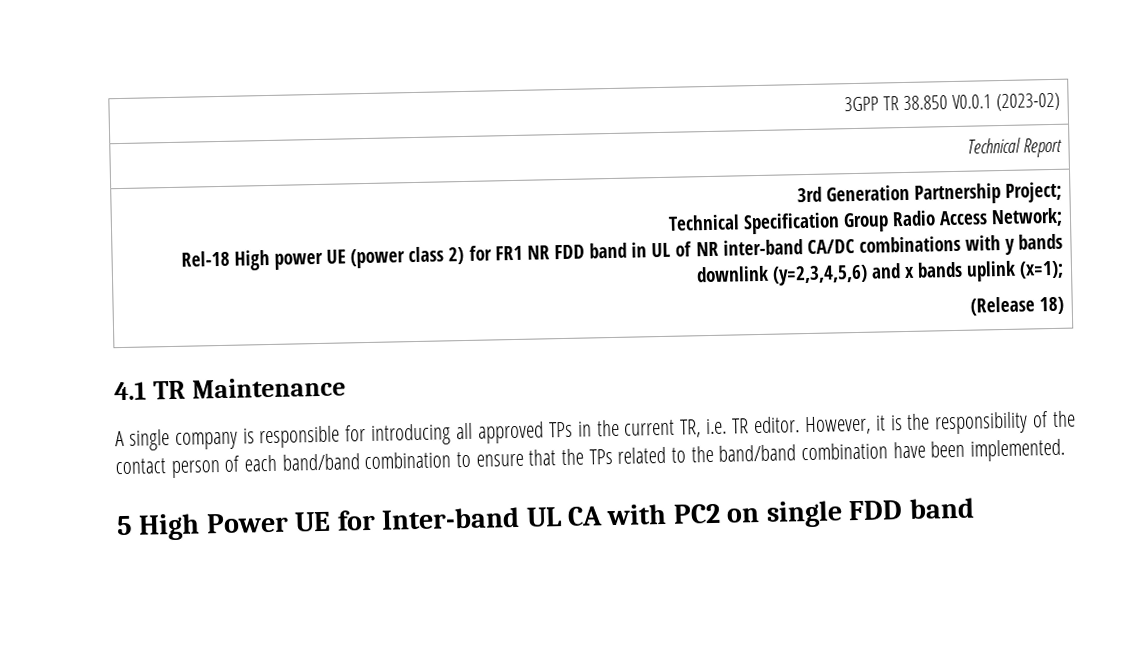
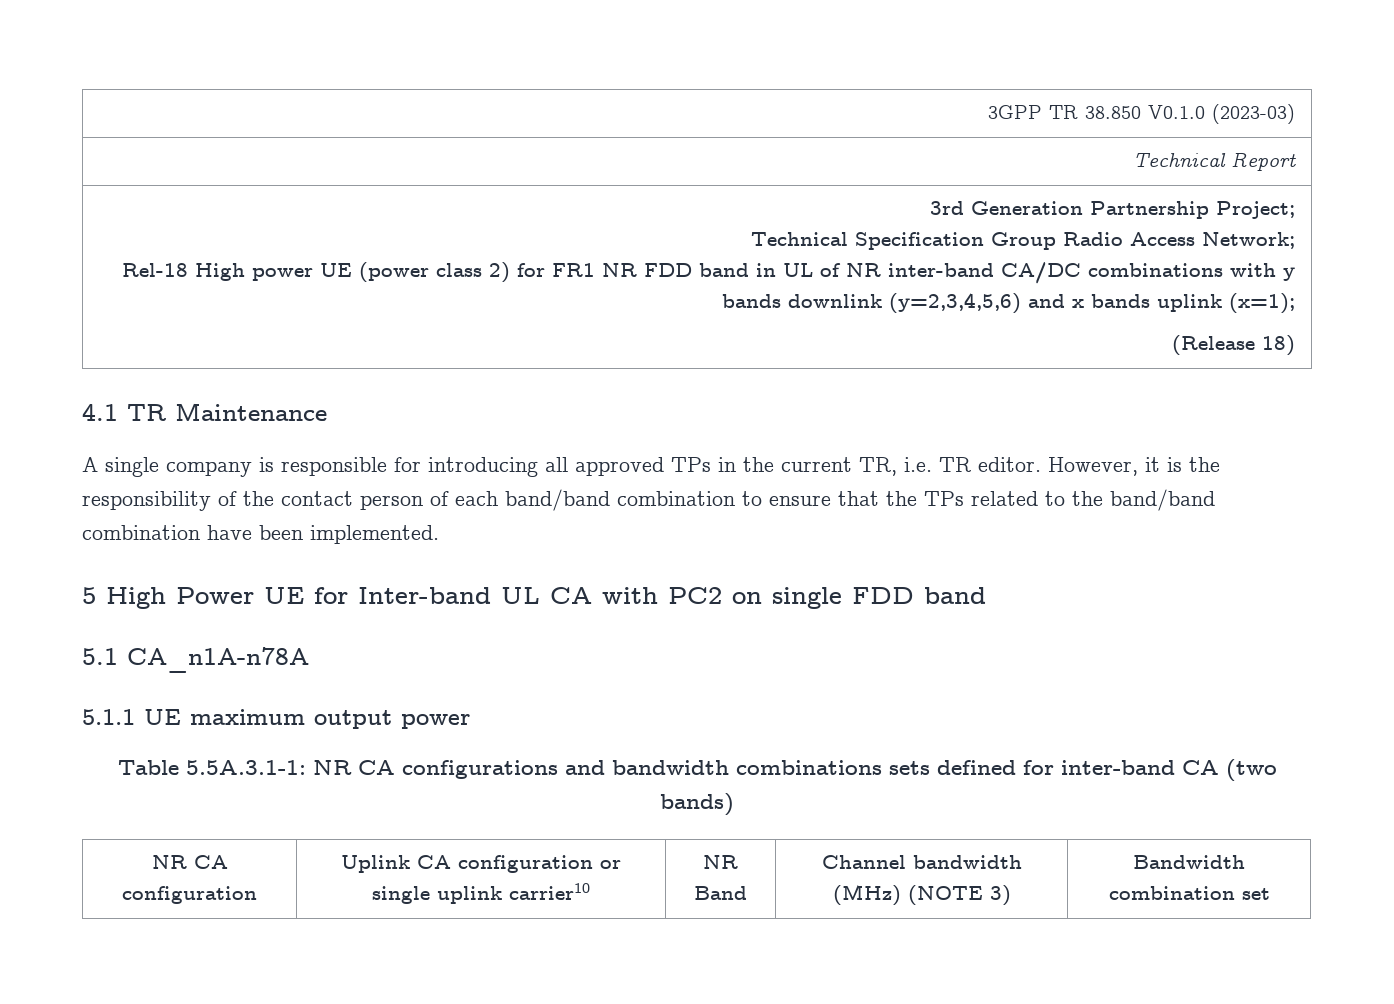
- 3GPP TR 38.850 V0.0.1 (2023-02)
+ 3GPP TR 38.850 V0.1.0 (2023-03)
+ 5.1 CA_n1A-n78A
+ 5.1.1 UE maximum output power
+ Table 5.5A.3.1-1: NR CA configurations and bandwidth combinations sets defined for inter-band CA (two bands)
+ NR CA configuration | Uplink CA configuration or single uplink carrier10 | NR Band | Channel bandwidth (MHz) (NOTE 3) | Bandwidth combination set

